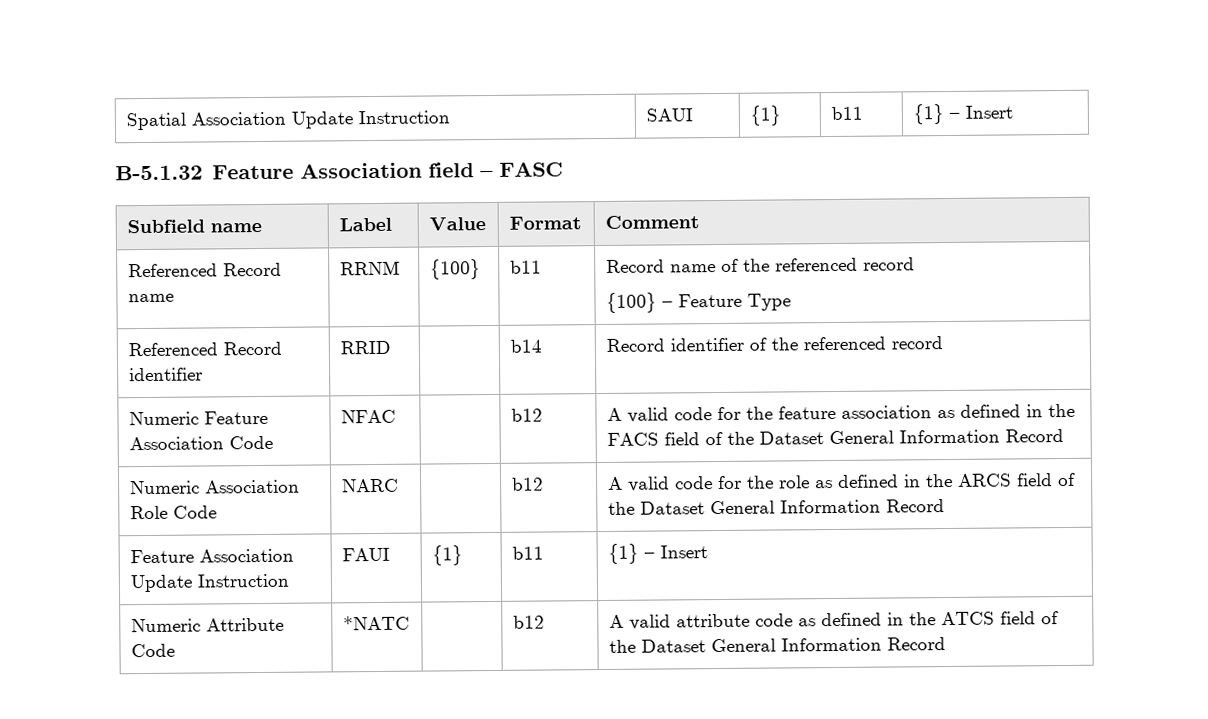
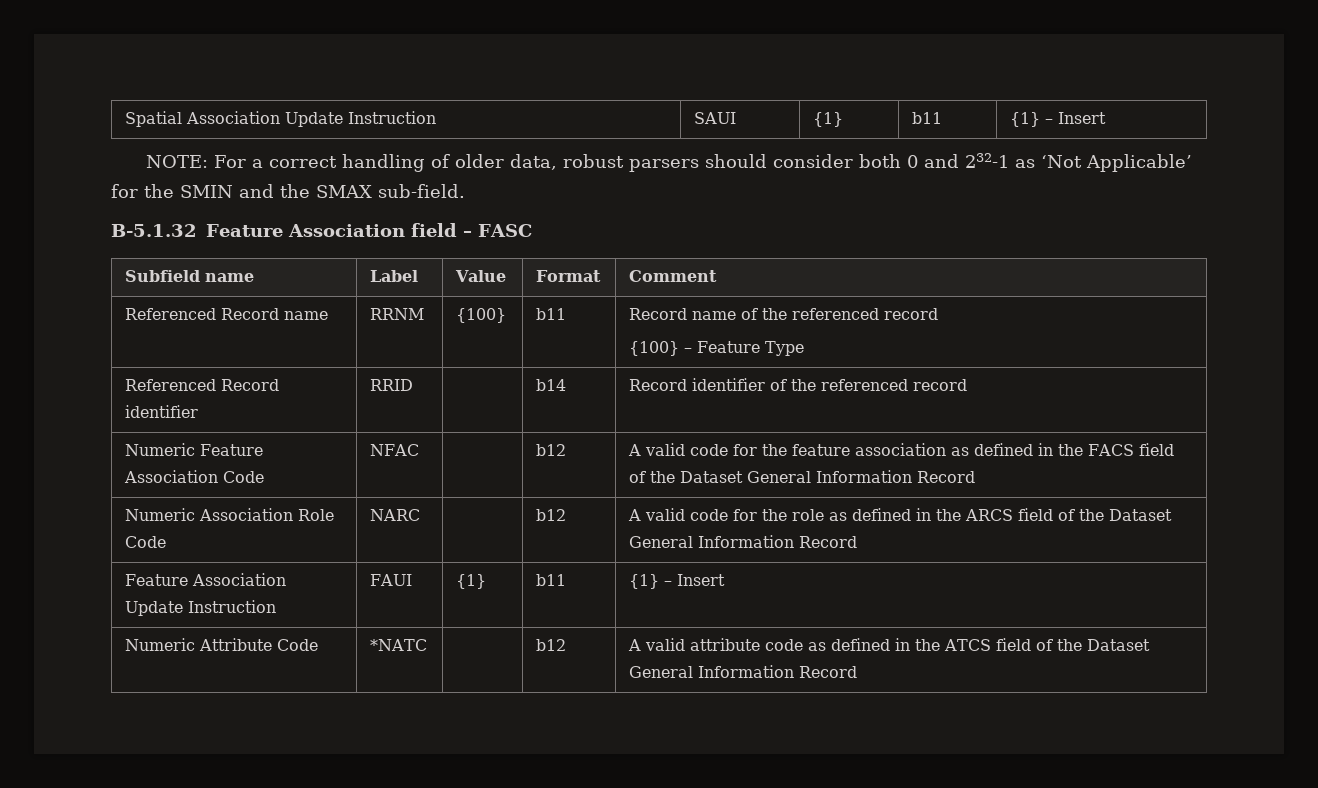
+ NOTE: For a correct handling of older data, robust parsers should consider both 0 and 232-1 as ‘Not Applicable’ for the SMIN and the SMAX sub-field.

